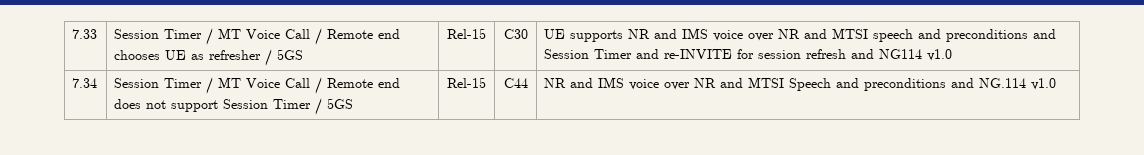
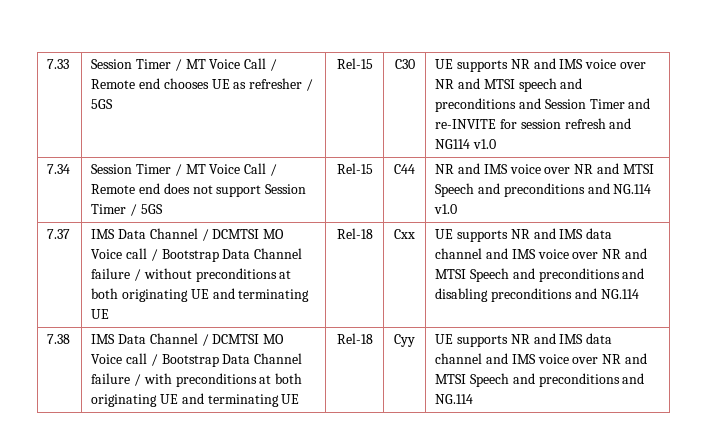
+ 7.37 | IMS Data Channel / DCMTSI MO Voice call / Bootstrap Data Channel failure / without preconditions at both originating UE and terminating UE | Rel-18 | Cxx | UE supports NR and IMS data channel and IMS voice over NR and MTSI Speech and preconditions and disabling preconditions and NG.114
+ 7.38 | IMS Data Channel / DCMTSI MO Voice call / Bootstrap Data Channel failure / with preconditions at both originating UE and terminating UE | Rel-18 | Cyy | UE supports NR and IMS data channel and IMS voice over NR and MTSI Speech and preconditions and NG.114

